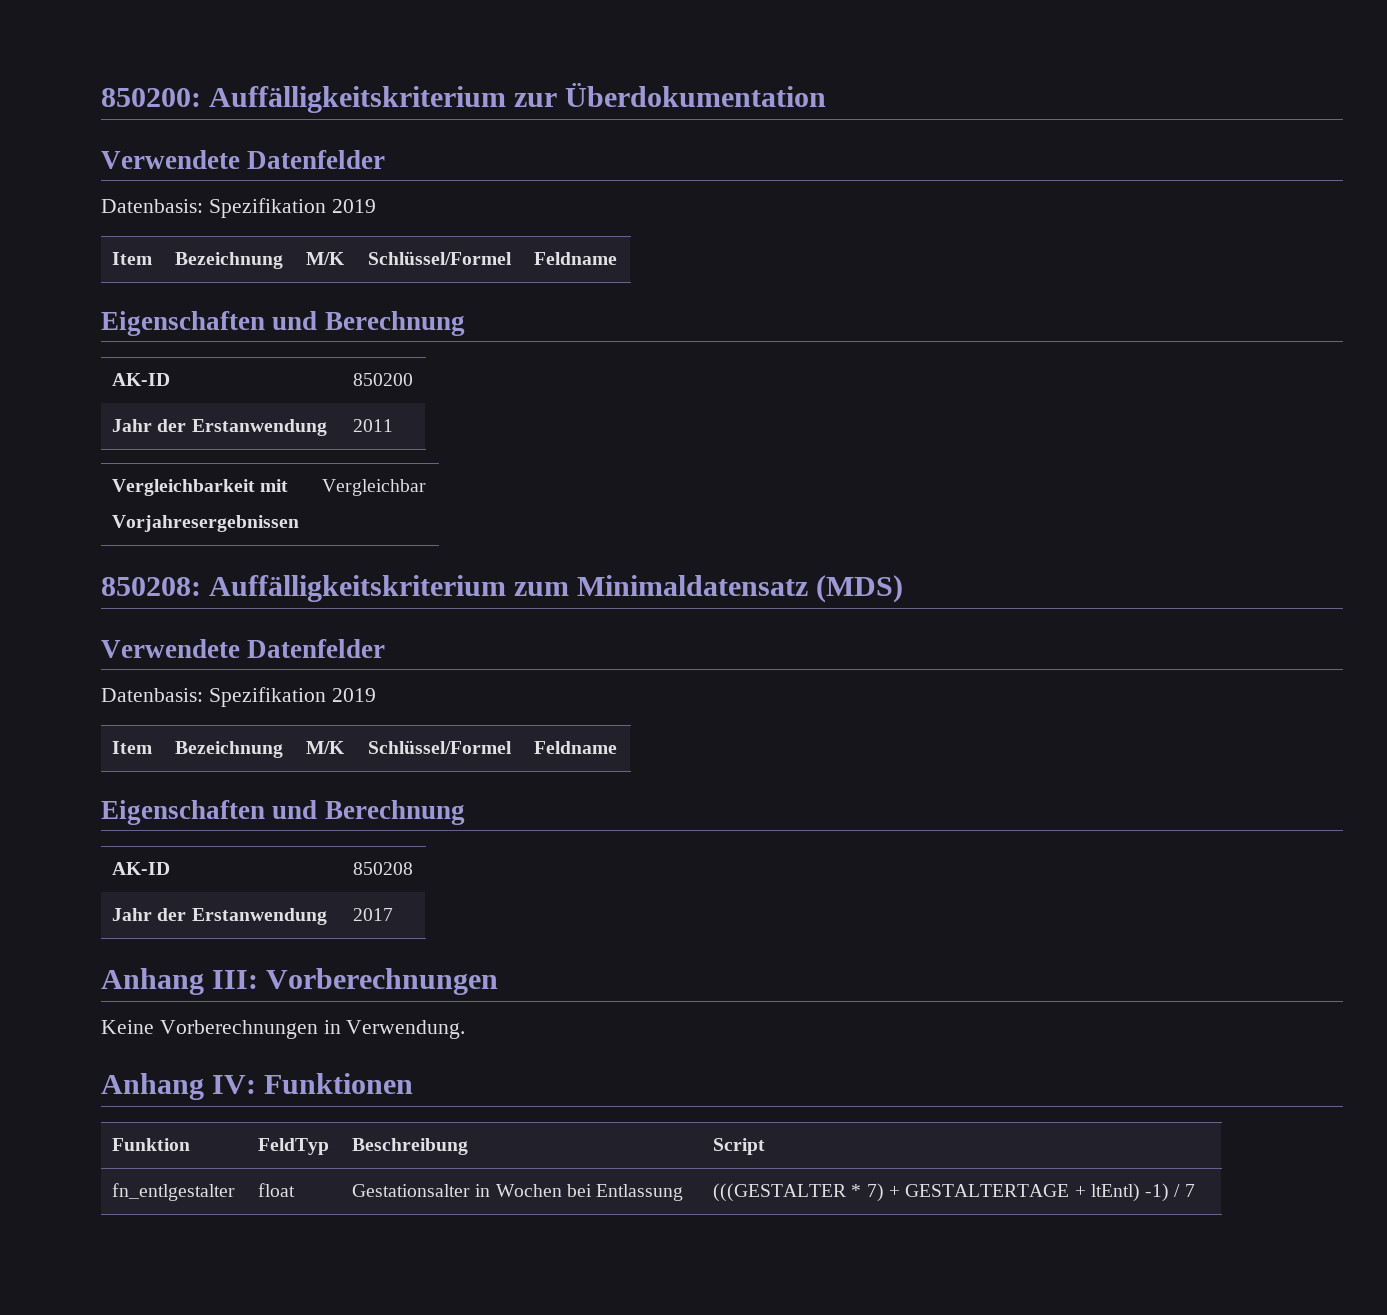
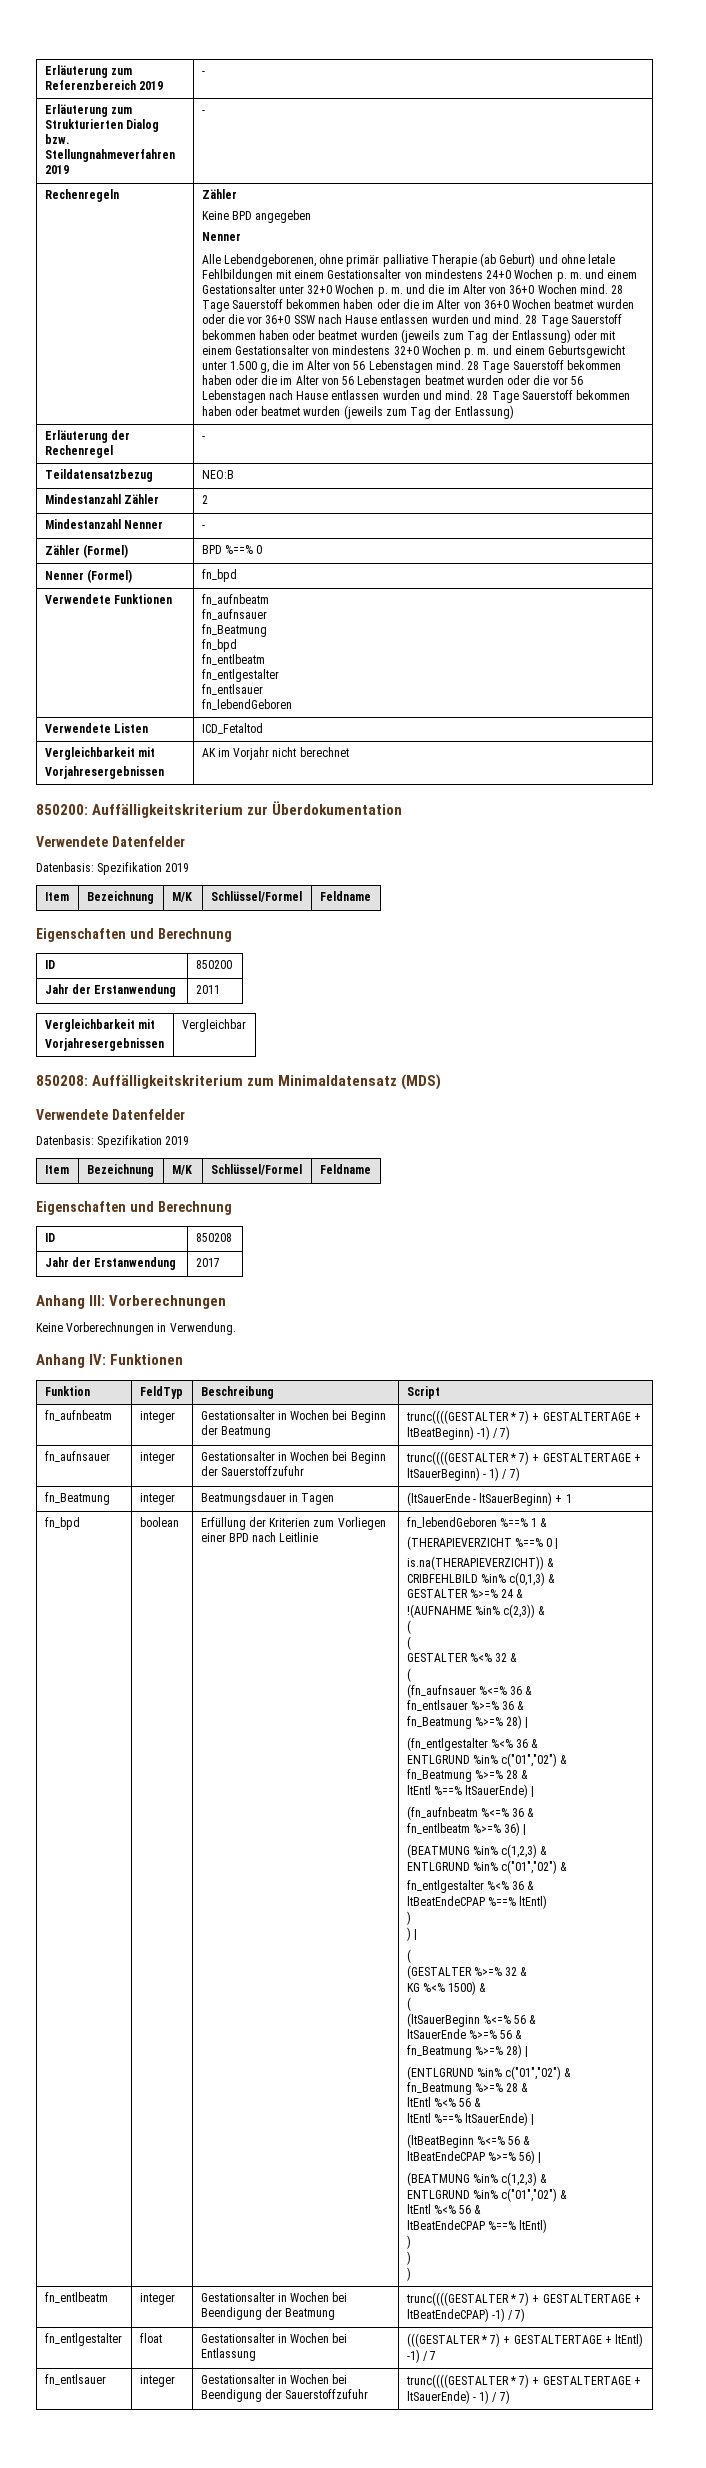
+ Erläuterung zum Referenzbereich 2019 | -
+ Erläuterung zum Strukturierten Dialog bzw. Stellungnahmeverfahren 2019 | -
+ Rechenregeln | Zähler
+ Keine BPD angegeben
+ Nenner
+ Alle Lebendgeborenen, ohne primär palliative Therapie (ab Geburt) und ohne letale Fehlbildungen mit einem Gestationsalter von mindestens 24+0 Wochen p. m. und einem Gestationsalter unter 32+0 Wochen p. m. und die im Alter von 36+0 Wochen mind. 28 Tage Sauerstoff bekommen haben oder die im Alter von 36+0 Wochen beatmet wurden oder die vor 36+0 SSW nach Hause entlassen wurden und mind. 28 Tage Sauerstoff bekommen haben oder beatmet wurden (jeweils zum Tag der Entlassung) oder mit einem Gestationsalter von mindestens 32+0 Wochen p. m. und einem Geburtsgewicht unter 1.500 g, die im Alter von 56 Lebenstagen mind. 28 Tage Sauerstoff bekommen haben oder die im Alter von 56 Lebenstagen beatmet wurden oder die vor 56 Lebenstagen nach Hause entlassen wurden und mind. 28 Tage Sauerstoff bekommen haben oder beatmet wurden (jeweils zum Tag der Entlassung)
+ Erläuterung der Rechenregel | -
+ Teildatensatzbezug | NEO:B
+ Mindestanzahl Zähler | 2
+ Mindestanzahl Nenner | -
+ Zähler (Formel) | BPD %==% 0
+ Nenner (Formel) | fn_bpd
+ Verwendete Funktionen | fn_aufnbeatm
+ fn_aufnsauer
+ fn_Beatmung
+ fn_bpd
+ fn_entlbeatm
+ fn_entlgestalter
+ fn_entlsauer
+ fn_lebendGeboren
+ Verwendete Listen | ICD_Fetaltod
+ Vergleichbarkeit mit
+ Vorjahresergebnissen | AK im Vorjahr nicht berechnet
- AK-ID | 850200
+ ID | 850200
- AK-ID | 850208
+ ID | 850208
+ fn_aufnbeatm | integer | Gestationsalter in Wochen bei Beginn der Beatmung | trunc((((GESTALTER * 7) + GESTALTERTAGE + ltBeatBeginn) -1) / 7)
+ fn_aufnsauer | integer | Gestationsalter in Wochen bei Beginn der Sauerstoffzufuhr | trunc((((GESTALTER * 7) + GESTALTERTAGE + ltSauerBeginn) - 1) / 7)
+ fn_Beatmung | integer | Beatmungsdauer in Tagen | (ltSauerEnde - ltSauerBeginn) + 1
+ fn_bpd | boolean | Erfüllung der Kriterien zum Vorliegen einer BPD nach Leitlinie | fn_lebendGeboren %==% 1 &
+ (THERAPIEVERZICHT %==% 0 |
+ is.na(THERAPIEVERZICHT)) &
+ CRIBFEHLBILD %in% c(0,1,3) &
+ GESTALTER %>=% 24 &
+ !(AUFNAHME %in% c(2,3)) &
+ (
+ (
+ GESTALTER %<% 32 &
+ (
+ (fn_aufnsauer %<=% 36 &
+ fn_entlsauer %>=% 36 &
+ fn_Beatmung %>=% 28) |
+ (fn_entlgestalter %<% 36 &
+ ENTLGRUND %in% c("01","02") &
+ fn_Beatmung %>=% 28 &
+ ltEntl %==% ltSauerEnde) |
+ (fn_aufnbeatm %<=% 36 &
+ fn_entlbeatm %>=% 36) |
+ (BEATMUNG %in% c(1,2,3) &
+ ENTLGRUND %in% c("01","02") &
+ fn_entlgestalter %<% 36 &
+ ltBeatEndeCPAP %==% ltEntl)
+ )
+ ) |
+ (
+ (GESTALTER %>=% 32 &
+ KG %<% 1500) &
+ (
+ (ltSauerBeginn %<=% 56 &
+ ltSauerEnde %>=% 56 &
+ fn_Beatmung %>=% 28) |
+ (ENTLGRUND %in% c("01","02") &
+ fn_Beatmung %>=% 28 &
+ ltEntl %<% 56 &
+ ltEntl %==% ltSauerEnde) |
+ (ltBeatBeginn %<=% 56 &
+ ltBeatEndeCPAP %>=% 56) |
+ (BEATMUNG %in% c(1,2,3) &
+ ENTLGRUND %in% c("01","02") &
+ ltEntl %<% 56 &
+ ltBeatEndeCPAP %==% ltEntl)
+ )
+ )
+ )
+ fn_entlbeatm | integer | Gestationsalter in Wochen bei Beendigung der Beatmung | trunc((((GESTALTER * 7) + GESTALTERTAGE + ltBeatEndeCPAP) -1) / 7)
+ fn_entlsauer | integer | Gestationsalter in Wochen bei Beendigung der Sauerstoffzufuhr | trunc((((GESTALTER * 7) + GESTALTERTAGE + ltSauerEnde) - 1) / 7)

